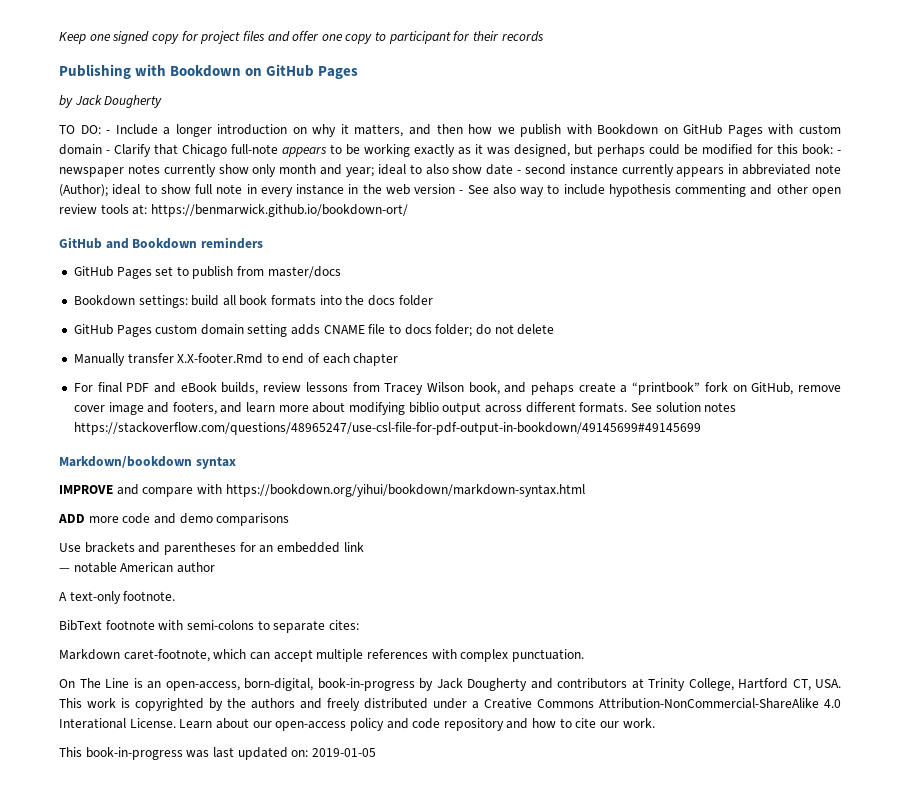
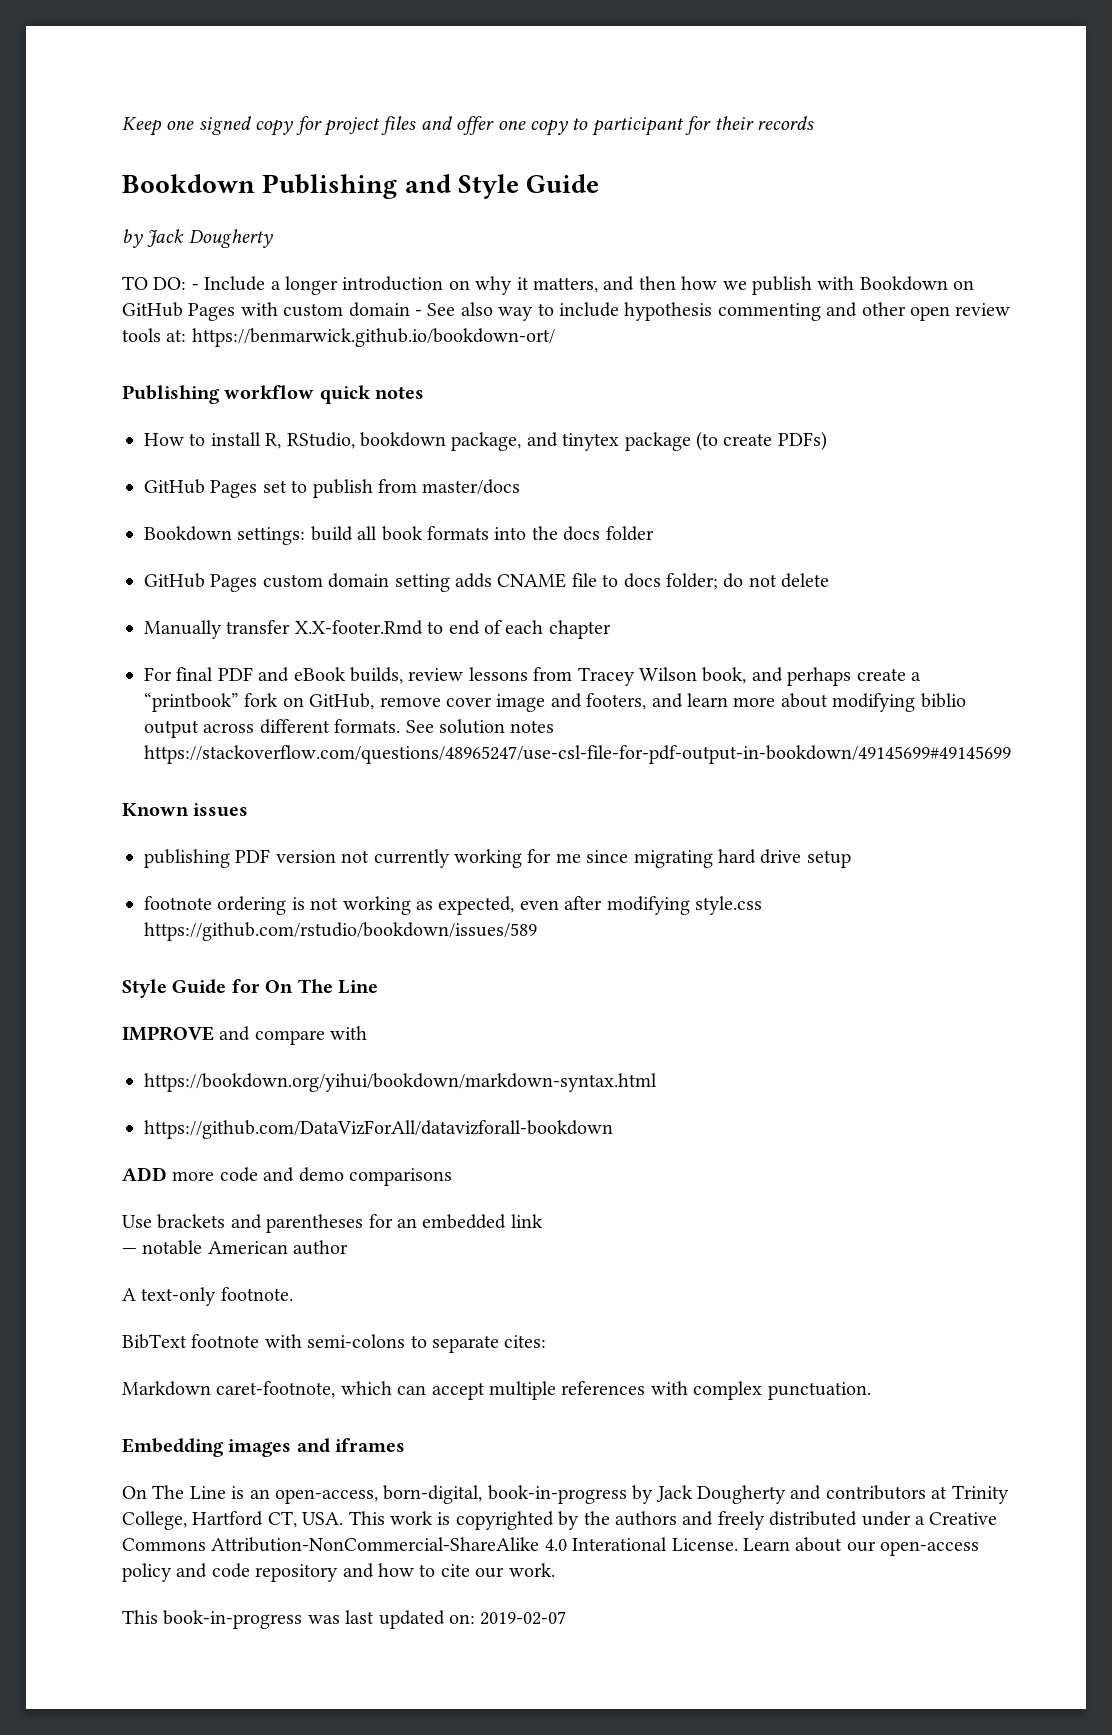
- Publishing with Bookdown on GitHub Pages
+ Bookdown Publishing and Style Guide
- TO DO: - Include a longer introduction on why it matters, and then how we publish with Bookdown on GitHub Pages with custom domain - Clarify that Chicago full-note appears to be working exactly as it was designed, but perhaps could be modified for this book: - newspaper notes currently show only month and year; ideal to also show date - second instance currently appears in abbreviated note (Author); ideal to show full note in every instance in the web version - See also way to include hypothesis commenting and other open review tools at: https://benmarwick.github.io/bookdown-ort/
+ TO DO: - Include a longer introduction on why it matters, and then how we publish with Bookdown on GitHub Pages with custom domain - See also way to include hypothesis commenting and other open review tools at: https://benmarwick.github.io/bookdown-ort/
- GitHub and Bookdown reminders
+ Publishing workflow quick notes
+ How to install R, RStudio, bookdown package, and tinytex package (to create PDFs)
- For final PDF and eBook builds, review lessons from Tracey Wilson book, and pehaps create a “printbook” fork on GitHub, remove cover image and footers, and learn more about modifying biblio output across different formats.
+ For final PDF and eBook builds, review lessons from Tracey Wilson book, and perhaps create a “printbook” fork on GitHub, remove cover image and footers, and learn more about modifying biblio output across different formats.
- Markdown/bookdown syntax
+ Known issues
+ publishing PDF version not currently working for me since migrating hard drive setup
+ footnote ordering is not working as expected, even after modifying style.css https://github.com/rstudio/bookdown/issues/589
+ Style Guide for On The Line
- IMPROVE and compare with https://bookdown.org/yihui/bookdown/markdown-syntax.html
+ IMPROVE and compare with
+ https://bookdown.org/yihui/bookdown/markdown-syntax.html
+ https://github.com/DataVizForAll/datavizforall-bookdown
+ Embedding images and iframes
- This book-in-progress was last updated on: 2019-01-05
+ This book-in-progress was last updated on: 2019-02-07

